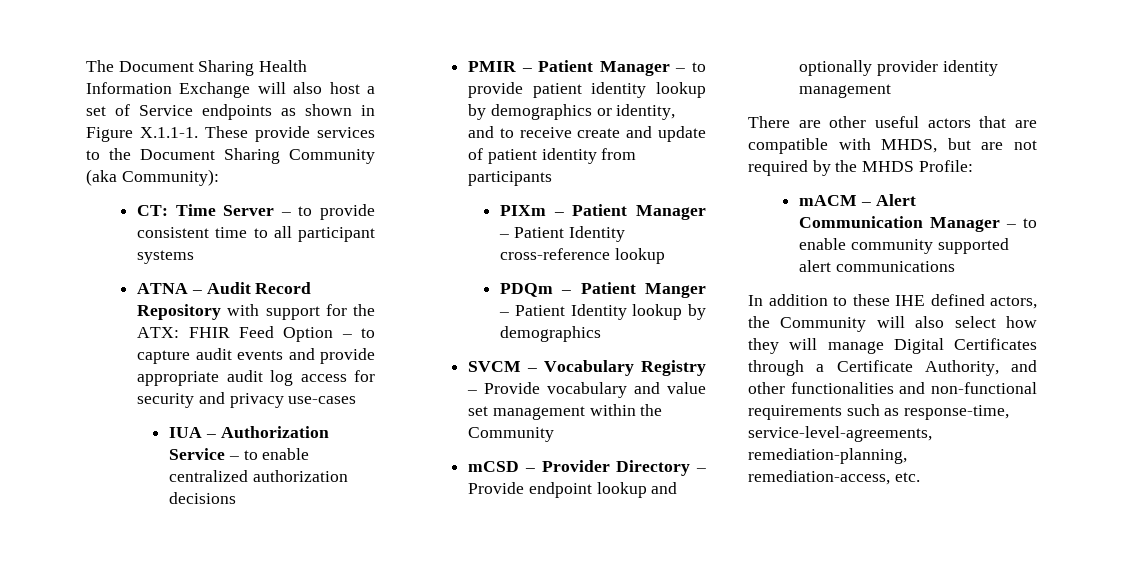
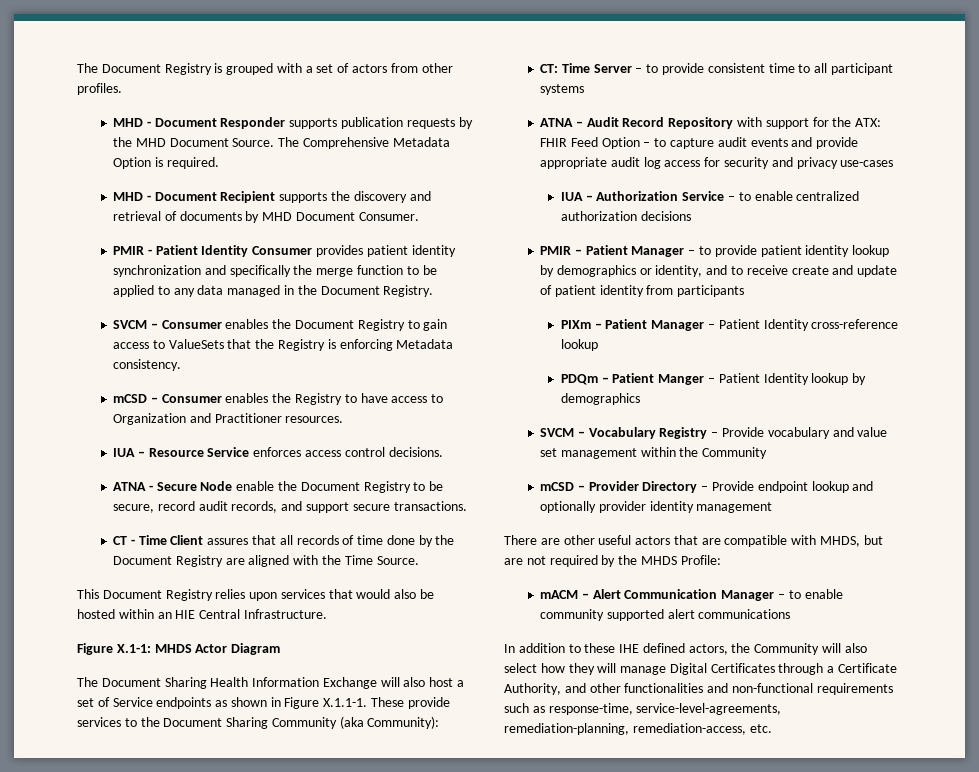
+ The Document Registry is grouped with a set of actors from other profiles.
+ MHD - Document Responder supports publication requests by the MHD Document Source. The Comprehensive Metadata Option is required.
+ MHD - Document Recipient supports the discovery and retrieval of documents by MHD Document Consumer.
+ PMIR - Patient Identity Consumer provides patient identity synchronization and specifically the merge function to be applied to any data managed in the Document Registry.
+ SVCM – Consumer enables the Document Registry to gain access to ValueSets that the Registry is enforcing Metadata consistency.
+ mCSD – Consumer enables the Registry to have access to Organization and Practitioner resources.
+ IUA – Resource Service enforces access control decisions.
+ ATNA - Secure Node enable the Document Registry to be secure, record audit records, and support secure transactions.
+ CT - Time Client assures that all records of time done by the Document Registry are aligned with the Time Source.
+ This Document Registry relies upon services that would also be hosted within an HIE Central Infrastructure.
+ Figure X.1-1: MHDS Actor Diagram

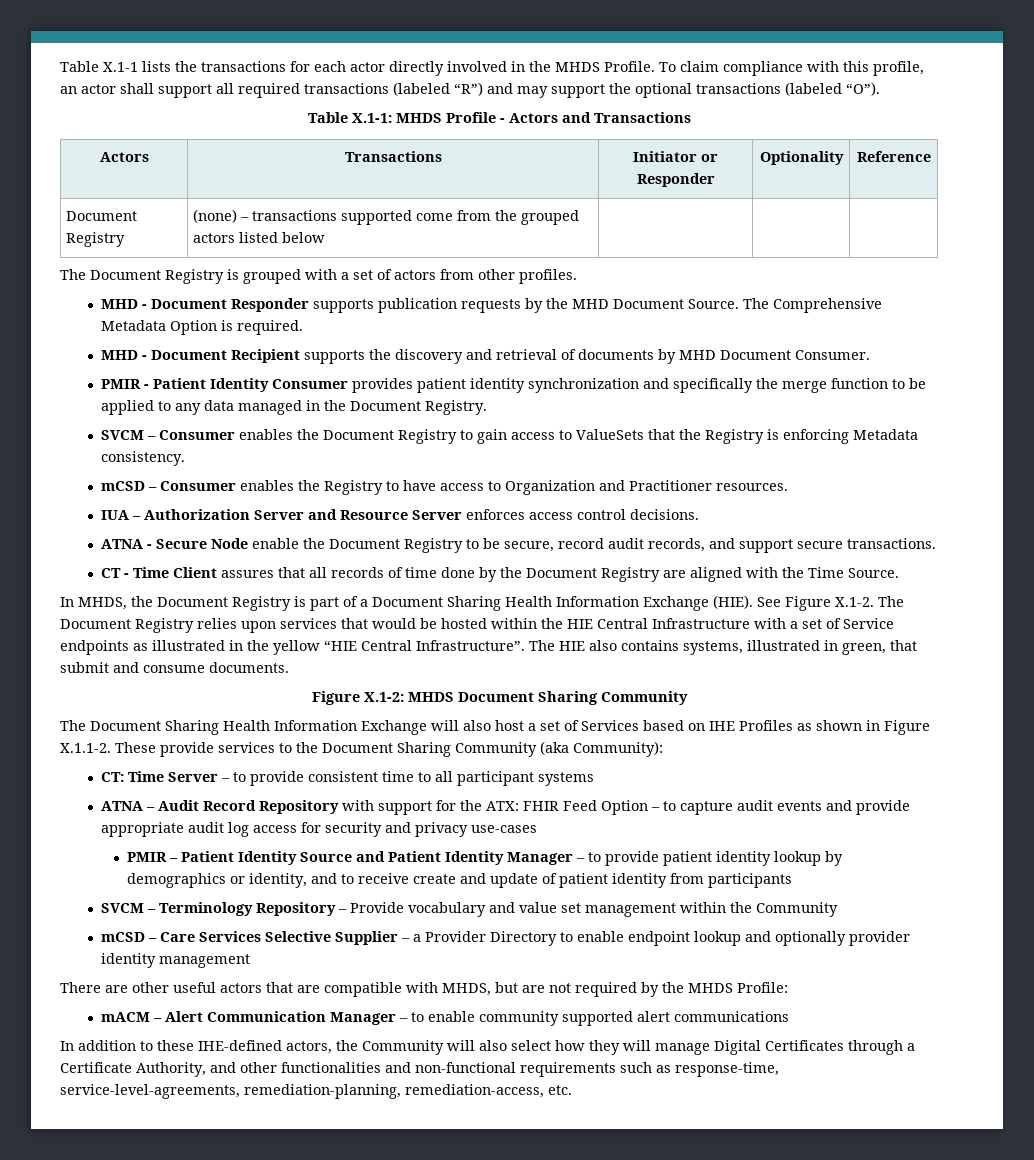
+ Table X.1-1 lists the transactions for each actor directly involved in the MHDS Profile. To claim compliance with this profile, an actor shall support all required transactions (labeled “R”) and may support the optional transactions (labeled “O”).
+ Table X.1-1: MHDS Profile - Actors and Transactions
+ Actors | Transactions | Initiator or Responder | Optionality | Reference
+ Document Registry | (none) – transactions supported come from the grouped actors listed below | | |
- IUA – Resource Service enforces access control decisions.
+ IUA – Authorization Server and Resource Server enforces access control decisions.
- This Document Registry relies upon services that would also be hosted within an HIE Central Infrastructure.
- Figure X.1-1: MHDS Actor Diagram
+ In MHDS, the Document Registry is part of a Document Sharing Health Information Exchange (HIE). See Figure X.1-2. The Document Registry relies upon services that would be hosted within the HIE Central Infrastructure with a set of Service endpoints as illustrated in the yellow “HIE Central Infrastructure”. The HIE also contains systems, illustrated in green, that submit and consume documents.
+ Figure X.1-2: MHDS Document Sharing Community
- The Document Sharing Health Information Exchange will also host a set of Service endpoints as shown in Figure X.1.1-1. These provide services to the Document Sharing Community (aka Community):
+ The Document Sharing Health Information Exchange will also host a set of Services based on IHE Profiles as shown in Figure X.1.1-2. These provide services to the Document Sharing Community (aka Community):
- IUA – Authorization Service – to enable centralized authorization decisions
- PMIR – Patient Manager – to provide patient identity lookup by demographics or identity, and to receive create and update of patient identity from participants
+ PMIR – Patient Identity Source and Patient Identity Manager – to provide patient identity lookup by demographics or identity, and to receive create and update of patient identity from participants
- PIXm – Patient Manager – Patient Identity cross-reference lookup
- PDQm – Patient Manger – Patient Identity lookup by demographics
- SVCM – Vocabulary Registry – Provide vocabulary and value set management within the Community
+ SVCM – Terminology Repository – Provide vocabulary and value set management within the Community
- mCSD – Provider Directory – Provide endpoint lookup and optionally provider identity management
+ mCSD – Care Services Selective Supplier – a Provider Directory to enable endpoint lookup and optionally provider identity management
- In addition to these IHE defined actors, the Community will also select how they will manage Digital Certificates through a Certificate Authority, and other functionalities and non-functional requirements such as response-time, service-level-agreements, remediation-planning, remediation-access, etc.
+ In addition to these IHE-defined actors, the Community will also select how they will manage Digital Certificates through a Certificate Authority, and other functionalities and non-functional requirements such as response-time, service-level-agreements, remediation-planning, remediation-access, etc.

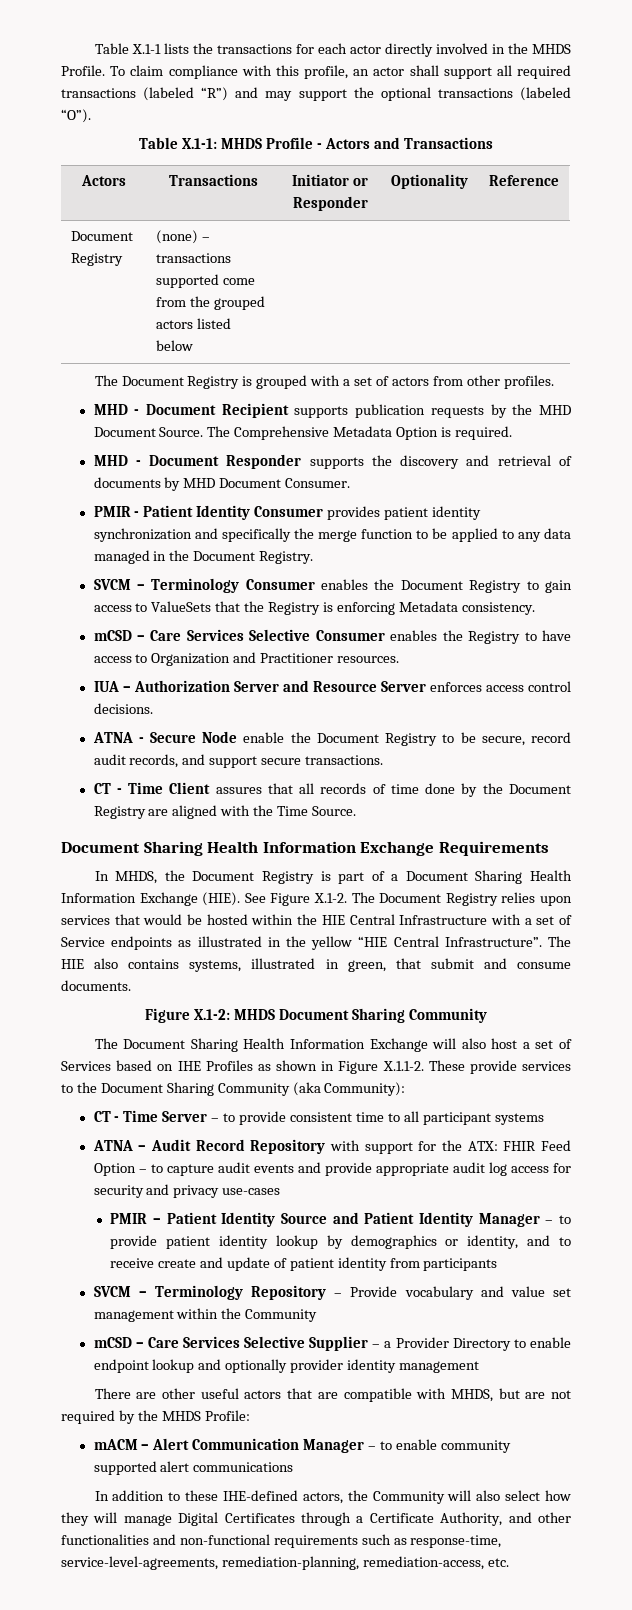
- MHD - Document Responder supports publication requests by the MHD Document Source.
+ MHD - Document Recipient supports publication requests by the MHD Document Source.
- MHD - Document Recipient supports the discovery and retrieval of documents by MHD Document Consumer.
+ MHD - Document Responder supports the discovery and retrieval of documents by MHD Document Consumer.
- SVCM – Consumer enables the Document Registry to gain access to ValueSets that the Registry is enforcing Metadata consistency.
+ SVCM – Terminology Consumer enables the Document Registry to gain access to ValueSets that the Registry is enforcing Metadata consistency.
- mCSD – Consumer enables the Registry to have access to Organization and Practitioner resources.
+ mCSD – Care Services Selective Consumer enables the Registry to have access to Organization and Practitioner resources.
+ Document Sharing Health Information Exchange Requirements
- CT: Time Server – to provide consistent time to all participant systems
+ CT - Time Server – to provide consistent time to all participant systems

